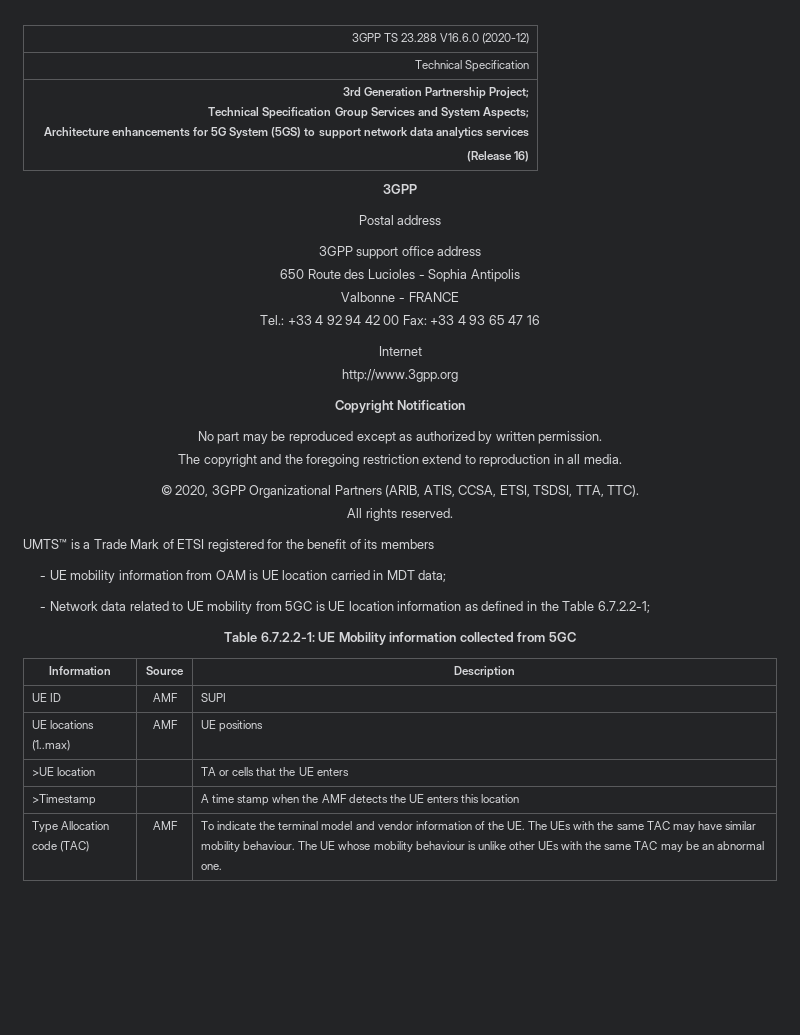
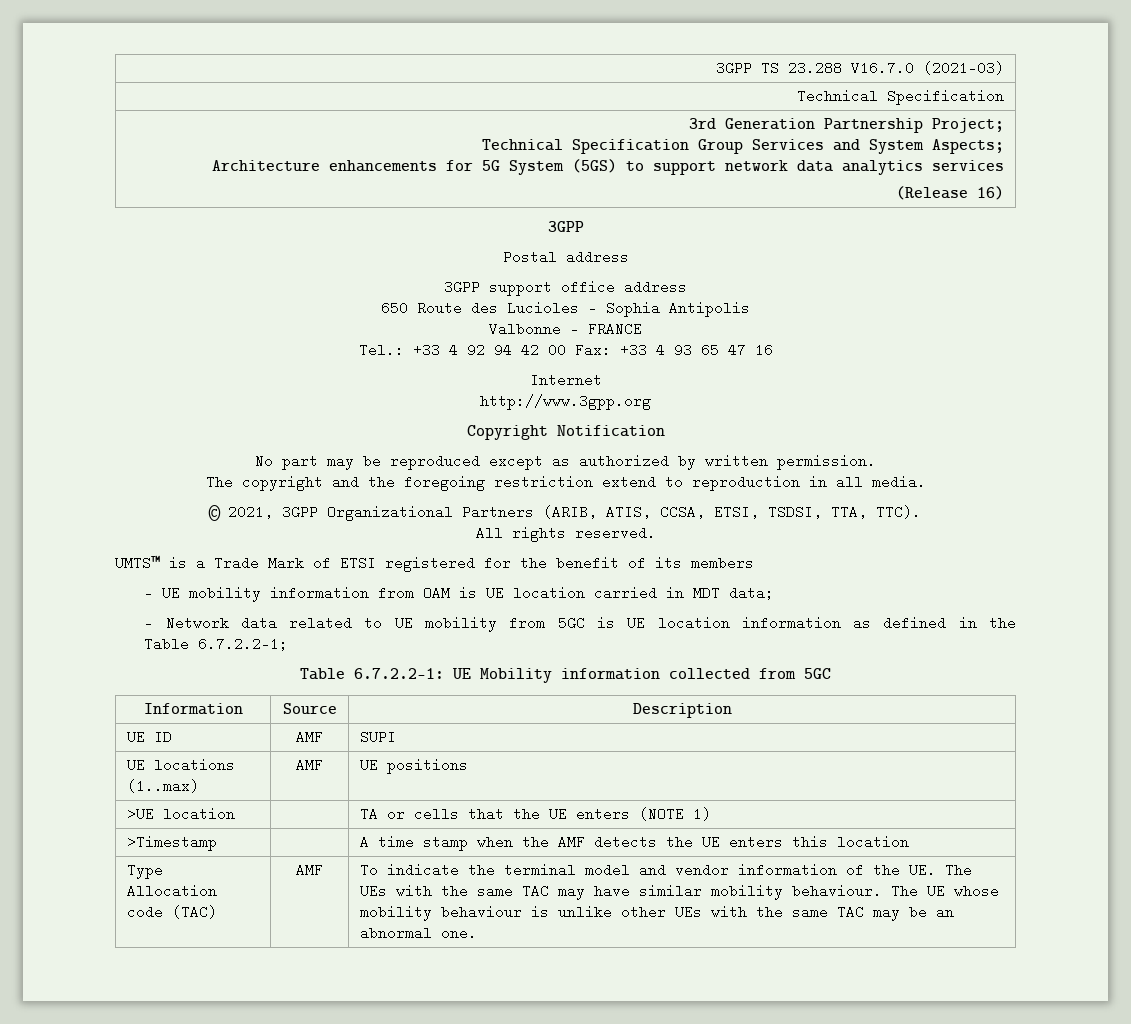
- 3GPP TS 23.288 V16.6.0 (2020-12)
+ 3GPP TS 23.288 V16.7.0 (2021-03)
- © 2020, 3GPP Organizational Partners (ARIB, ATIS, CCSA, ETSI, TSDSI, TTA, TTC).
+ © 2021, 3GPP Organizational Partners (ARIB, ATIS, CCSA, ETSI, TSDSI, TTA, TTC).
- >UE location | | TA or cells that the UE enters
+ >UE location | | TA or cells that the UE enters (NOTE 1)

